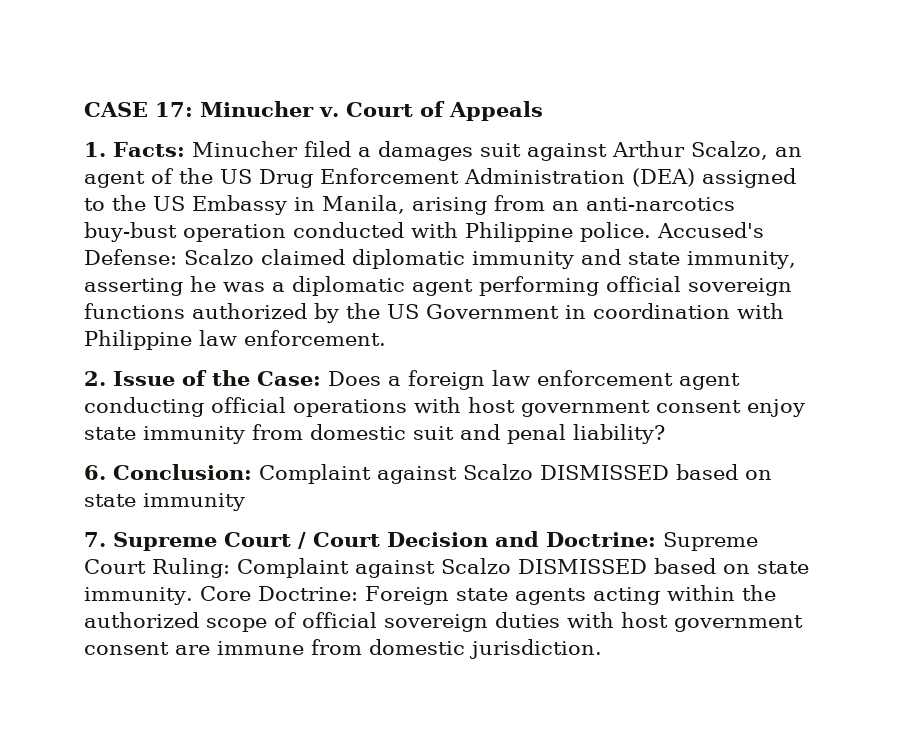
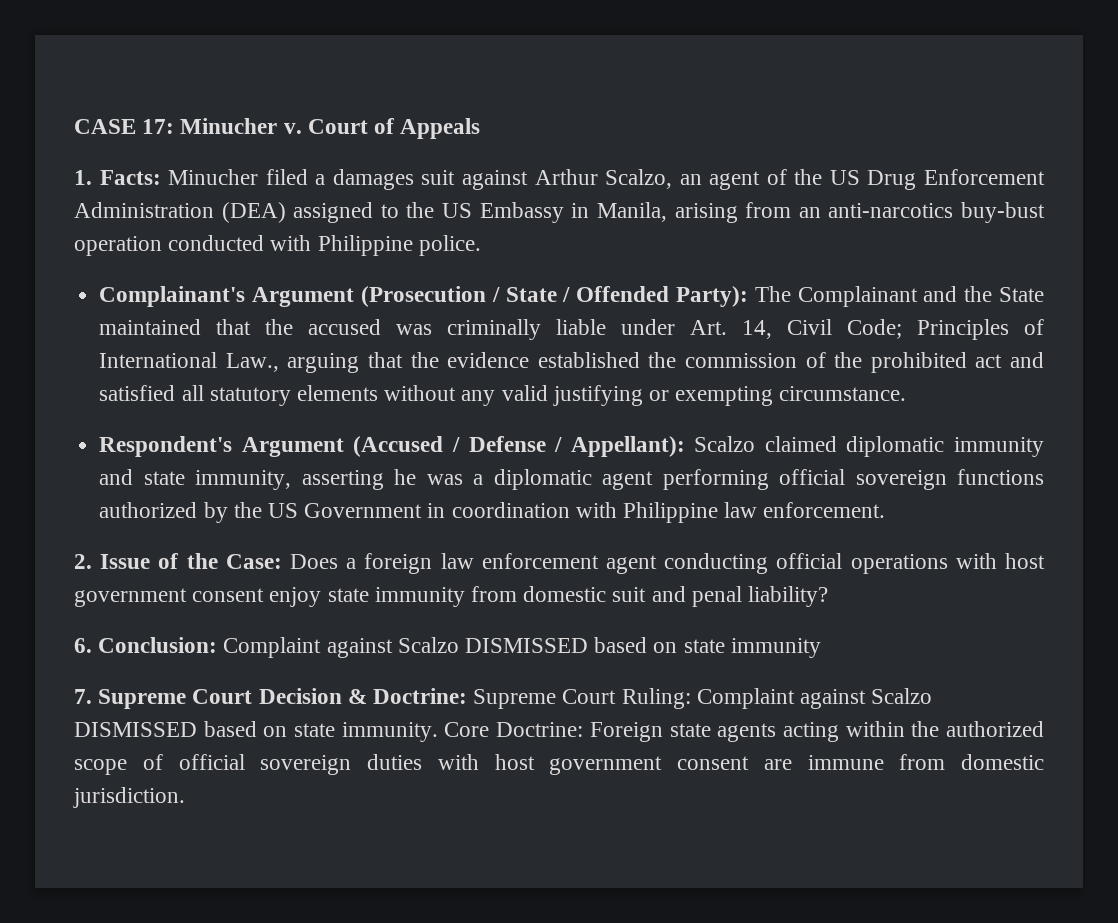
- Minucher filed a damages suit against Arthur Scalzo, an agent of the US Drug Enforcement Administration (DEA) assigned to the US Embassy in Manila, arising from an anti-narcotics buy-bust operation conducted with Philippine police. Accused's Defense:
+ Minucher filed a damages suit against Arthur Scalzo, an agent of the US Drug Enforcement Administration (DEA) assigned to the US Embassy in Manila, arising from an anti-narcotics buy-bust operation conducted with Philippine police.
+ Complainant's Argument (Prosecution / State / Offended Party): The Complainant and the State maintained that the accused was criminally liable under Art. 14, Civil Code; Principles of International Law., arguing that the evidence established the commission of the prohibited act and satisfied all statutory elements without any valid justifying or exempting circumstance.
+ Respondent's Argument (Accused / Defense / Appellant):
- 7. Supreme Court / Court Decision and Doctrine: Supreme Court Ruling: Complaint against Scalzo DISMISSED based on state immunity.
+ 7. Supreme Court Decision & Doctrine: Supreme Court Ruling: Complaint against Scalzo DISMISSED based on state immunity.

